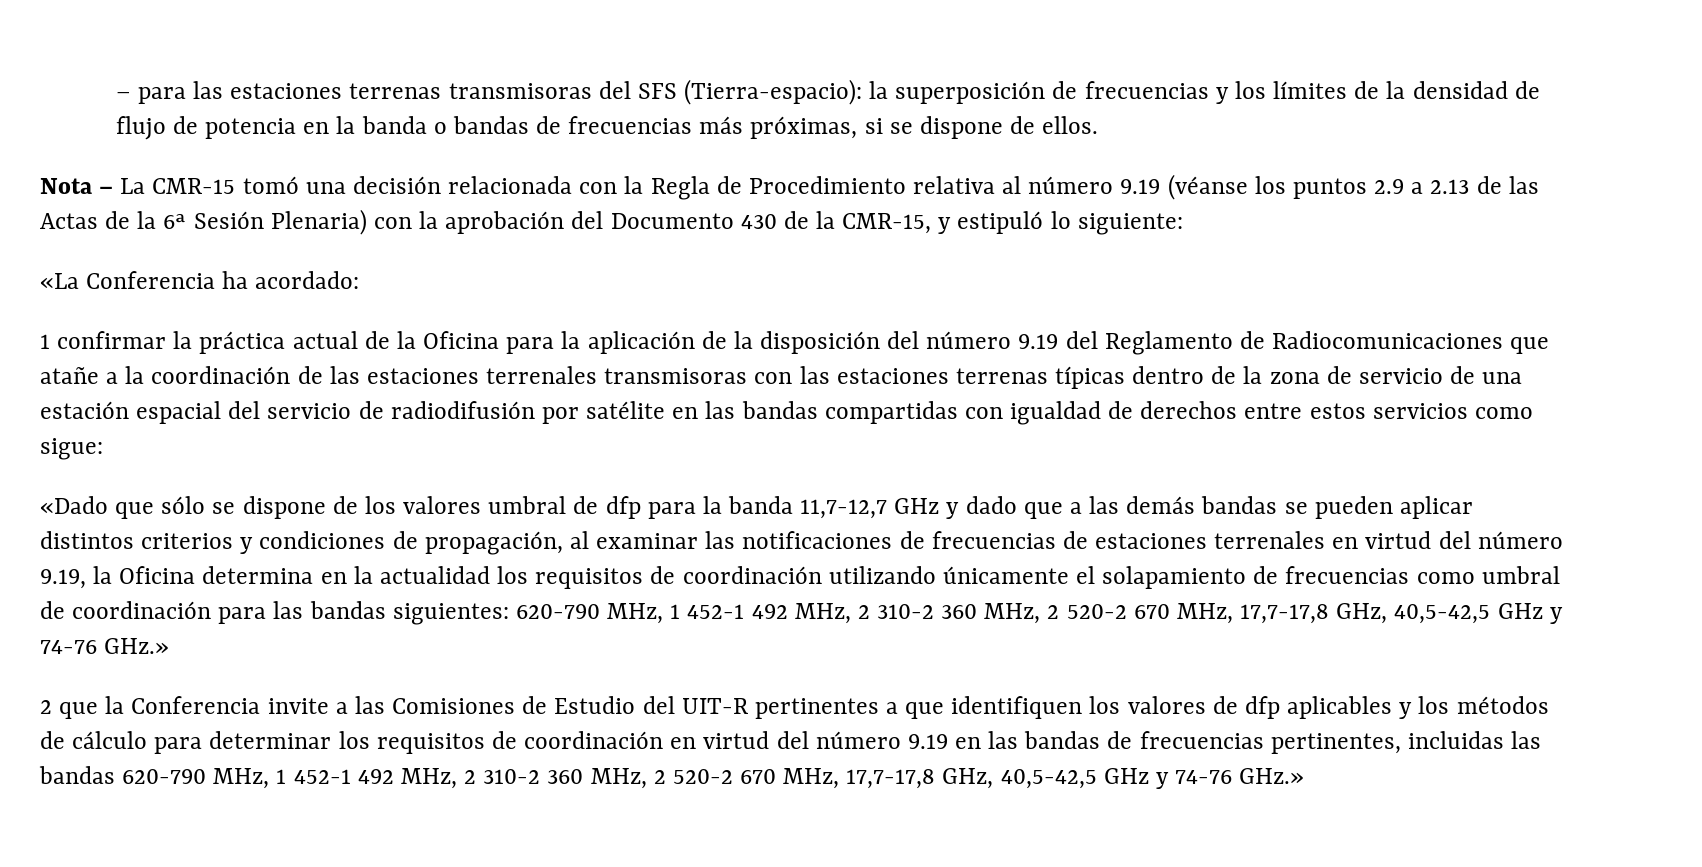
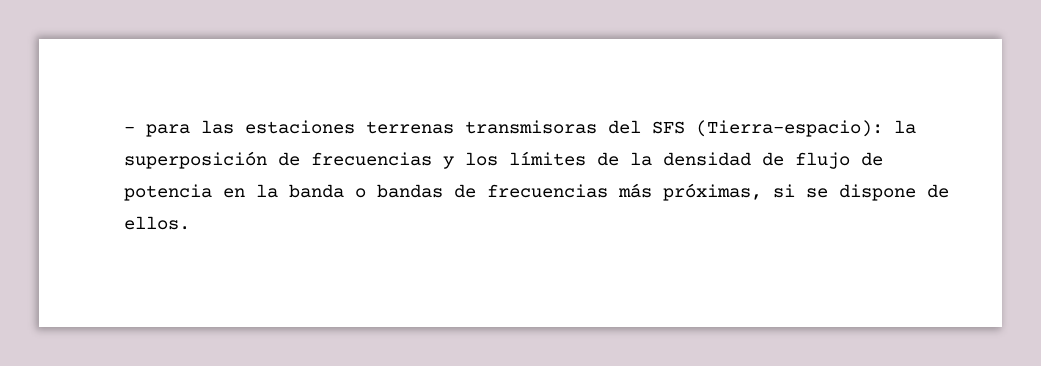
- Nota – La CMR-15 tomó una decisión relacionada con la Regla de Procedimiento relativa al número 9.19 (véanse los puntos 2.9 a 2.13 de las Actas de la 6ª Sesión Plenaria) con la aprobación del Documento 430 de la CMR-15, y estipuló lo siguiente:
- «La Conferencia ha acordado:
- 1 confirmar la práctica actual de la Oficina para la aplicación de la disposición del número 9.19 del Reglamento de Radiocomunicaciones que atañe a la coordinación de las estaciones terrenales transmisoras con las estaciones terrenas típicas dentro de la zona de servicio de una estación espacial del servicio de radiodifusión por satélite en las bandas compartidas con igualdad de derechos entre estos servicios como sigue:
- «Dado que sólo se dispone de los valores umbral de dfp para la banda 11,7-12,7 GHz y dado que a las demás bandas se pueden aplicar distintos criterios y condiciones de propagación, al examinar las notificaciones de frecuencias de estaciones terrenales en virtud del número 9.19, la Oficina determina en la actualidad los requisitos de coordinación utilizando únicamente el solapamiento de frecuencias como umbral de coordinación para las bandas siguientes: 620-790 MHz, 1 452-1 492 MHz, 2 310-2 360 MHz, 2 520-2 670 MHz, 17,7-17,8 GHz, 40,5-42,5 GHz y 74-76 GHz.»
- 2 que la Conferencia invite a las Comisiones de Estudio del UIT-R pertinentes a que identifiquen los valores de dfp aplicables y los métodos de cálculo para determinar los requisitos de coordinación en virtud del número 9.19 en las bandas de frecuencias pertinentes, incluidas las bandas 620-790 MHz, 1 452-1 492 MHz, 2 310-2 360 MHz, 2 520-2 670 MHz, 17,7-17,8 GHz, 40,5-42,5 GHz y 74-76 GHz.»

